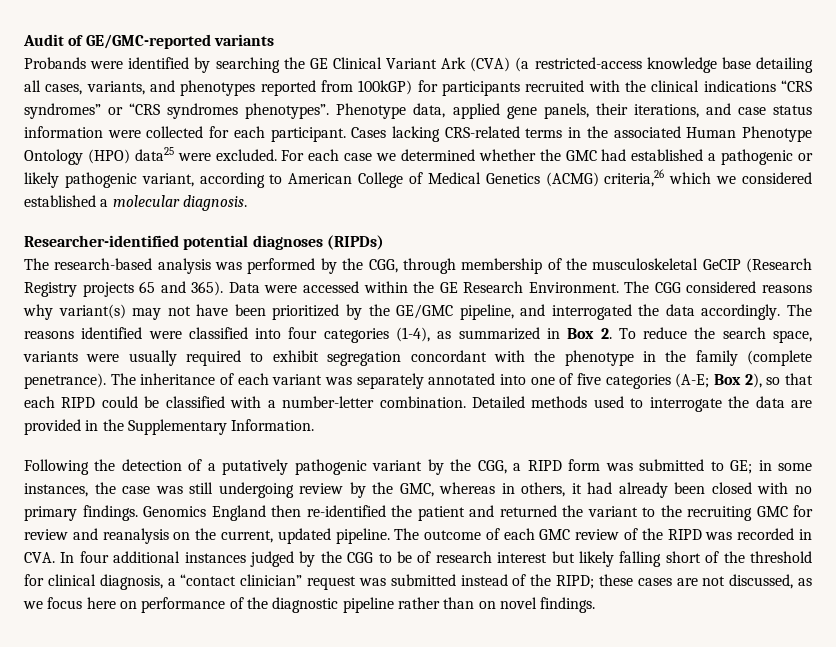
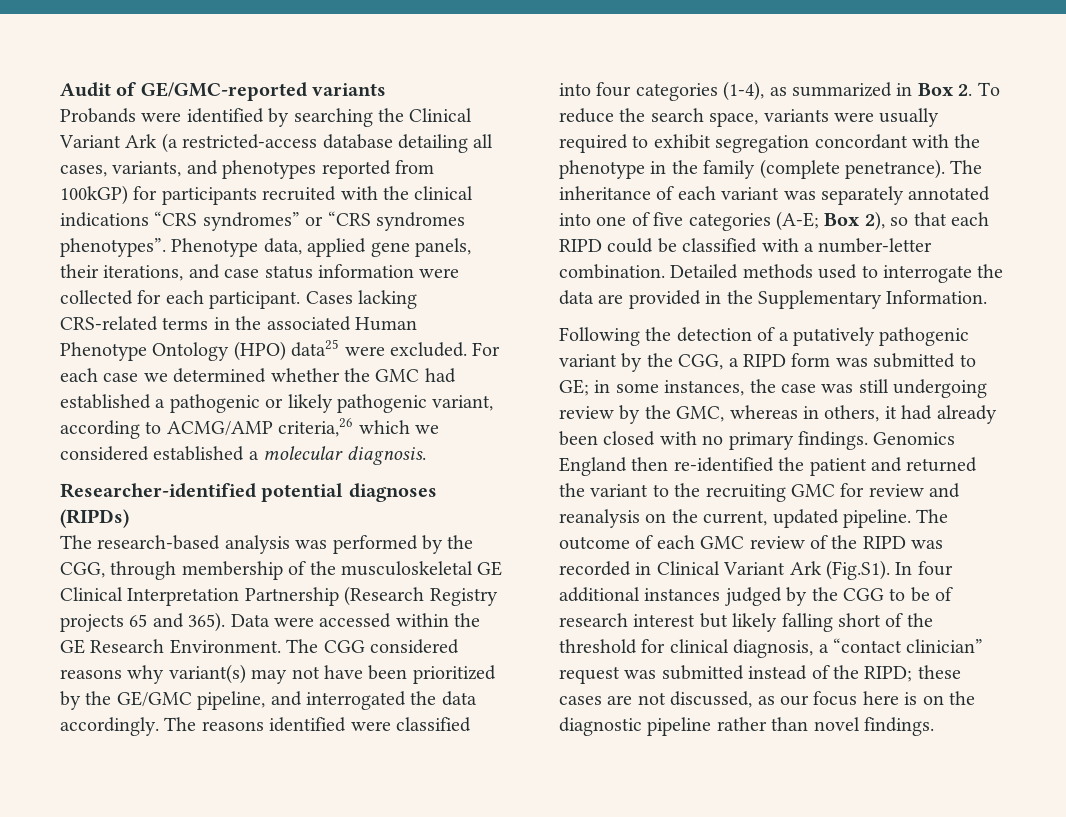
- Probands were identified by searching the GE Clinical Variant Ark (CVA) (a restricted-access knowledge base detailing all cases, variants, and phenotypes reported from 100kGP) for participants recruited with the clinical indications “CRS syndromes” or “CRS syndromes phenotypes”.
+ Probands were identified by searching the Clinical Variant Ark (a restricted-access database detailing all cases, variants, and phenotypes reported from 100kGP) for participants recruited with the clinical indications “CRS syndromes” or “CRS syndromes phenotypes”.
- For each case we determined whether the GMC had established a pathogenic or likely pathogenic variant, according to American College of Medical Genetics (ACMG) criteria,26 which we considered established a molecular diagnosis.
+ For each case we determined whether the GMC had established a pathogenic or likely pathogenic variant, according to ACMG/AMP criteria,26 which we considered established a molecular diagnosis.
- The research-based analysis was performed by the CGG, through membership of the musculoskeletal GeCIP (Research Registry projects 65 and 365).
+ The research-based analysis was performed by the CGG, through membership of the musculoskeletal GE Clinical Interpretation Partnership (Research Registry projects 65 and 365).
- The outcome of each GMC review of the RIPD was recorded in CVA. In four additional instances judged by the CGG to be of research interest but likely falling short of the threshold for clinical diagnosis, a “contact clinician” request was submitted instead of the RIPD; these cases are not discussed, as we focus here on performance of the diagnostic pipeline rather than on novel findings.
+ The outcome of each GMC review of the RIPD was recorded in Clinical Variant Ark (Fig.S1). In four additional instances judged by the CGG to be of research interest but likely falling short of the threshold for clinical diagnosis, a “contact clinician” request was submitted instead of the RIPD; these cases are not discussed, as our focus here is on the diagnostic pipeline rather than novel findings.

